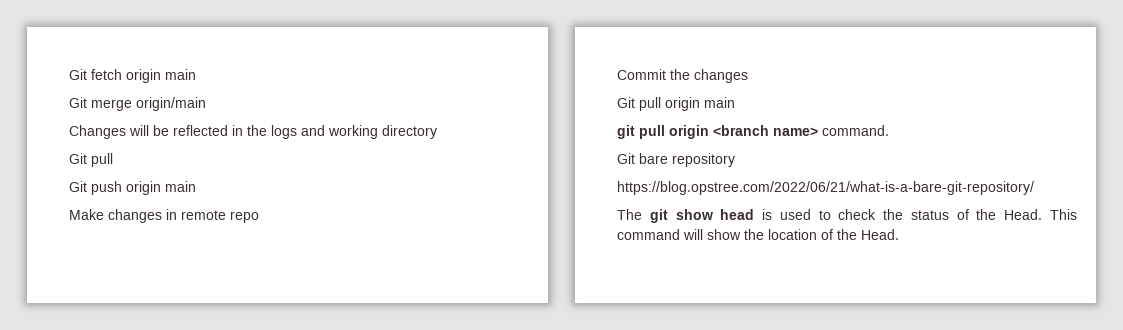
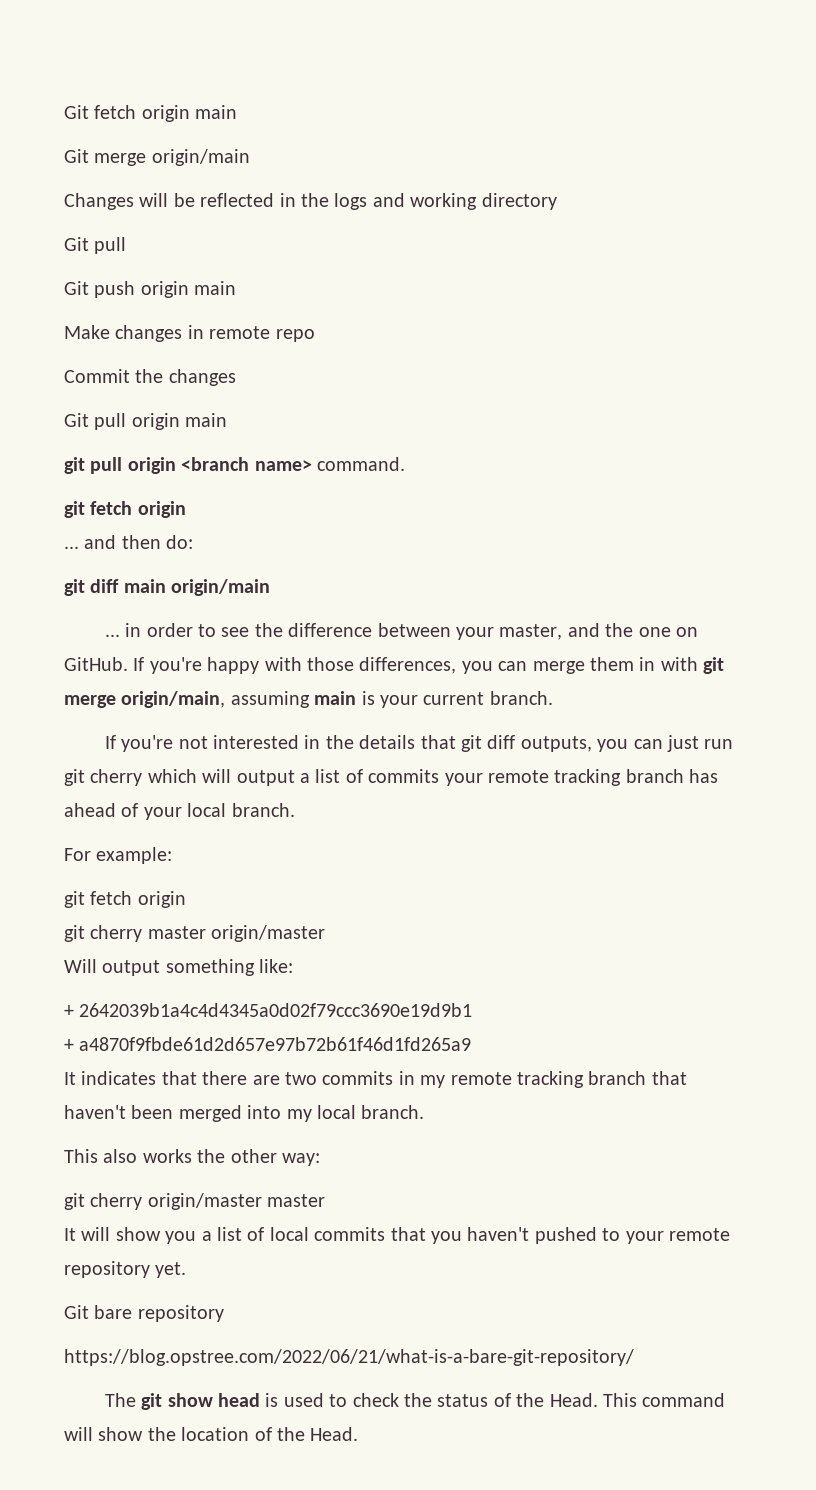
  git pull origin <branch name> command.
+ git fetch origin
+ ... and then do:
+ git diff main origin/main
+ ... in order to see the difference between your master, and the one on GitHub. If you're happy with those differences, you can merge them in with git merge origin/main, assuming main is your current branch.
+ If you're not interested in the details that git diff outputs, you can just run git cherry which will output a list of commits your remote tracking branch has ahead of your local branch.
+ For example:
+ git fetch origin
+ git cherry master origin/master
+ Will output something like:
+ + 2642039b1a4c4d4345a0d02f79ccc3690e19d9b1
+ + a4870f9fbde61d2d657e97b72b61f46d1fd265a9
+ It indicates that there are two commits in my remote tracking branch that haven't been merged into my local branch.
+ This also works the other way:
+ git cherry origin/master master
+ It will show you a list of local commits that you haven't pushed to your remote repository yet.

